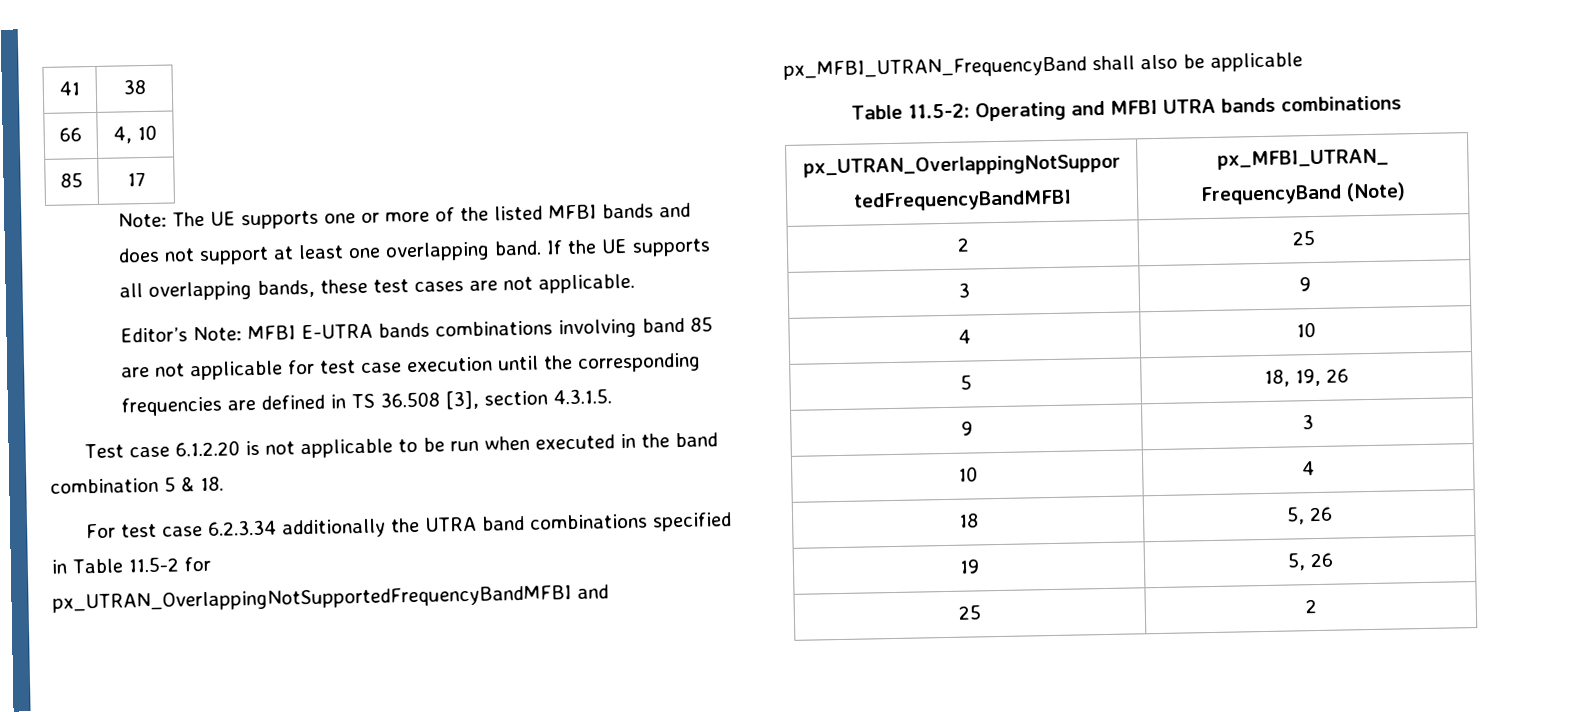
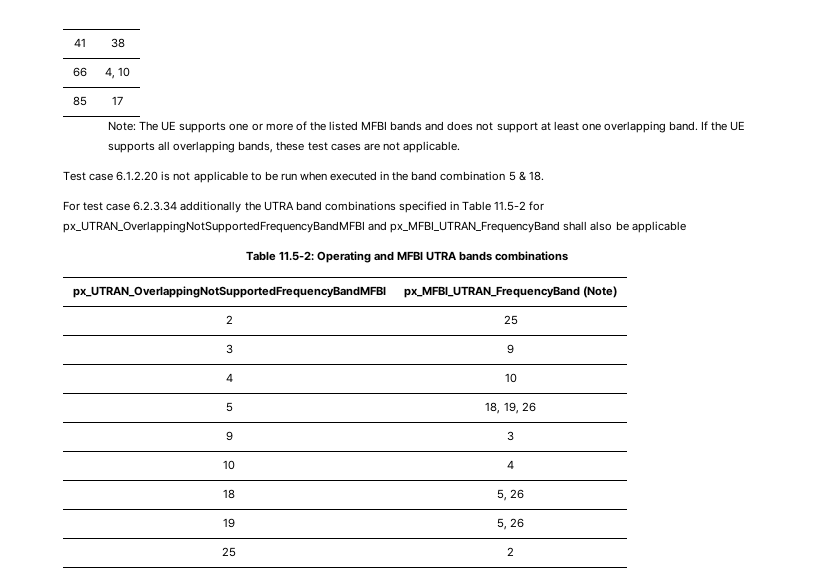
- Editor’s Note: MFBI E-UTRA bands combinations involving band 85 are not applicable for test case execution until the corresponding frequencies are defined in TS 36.508 [3], section 4.3.1.5.

